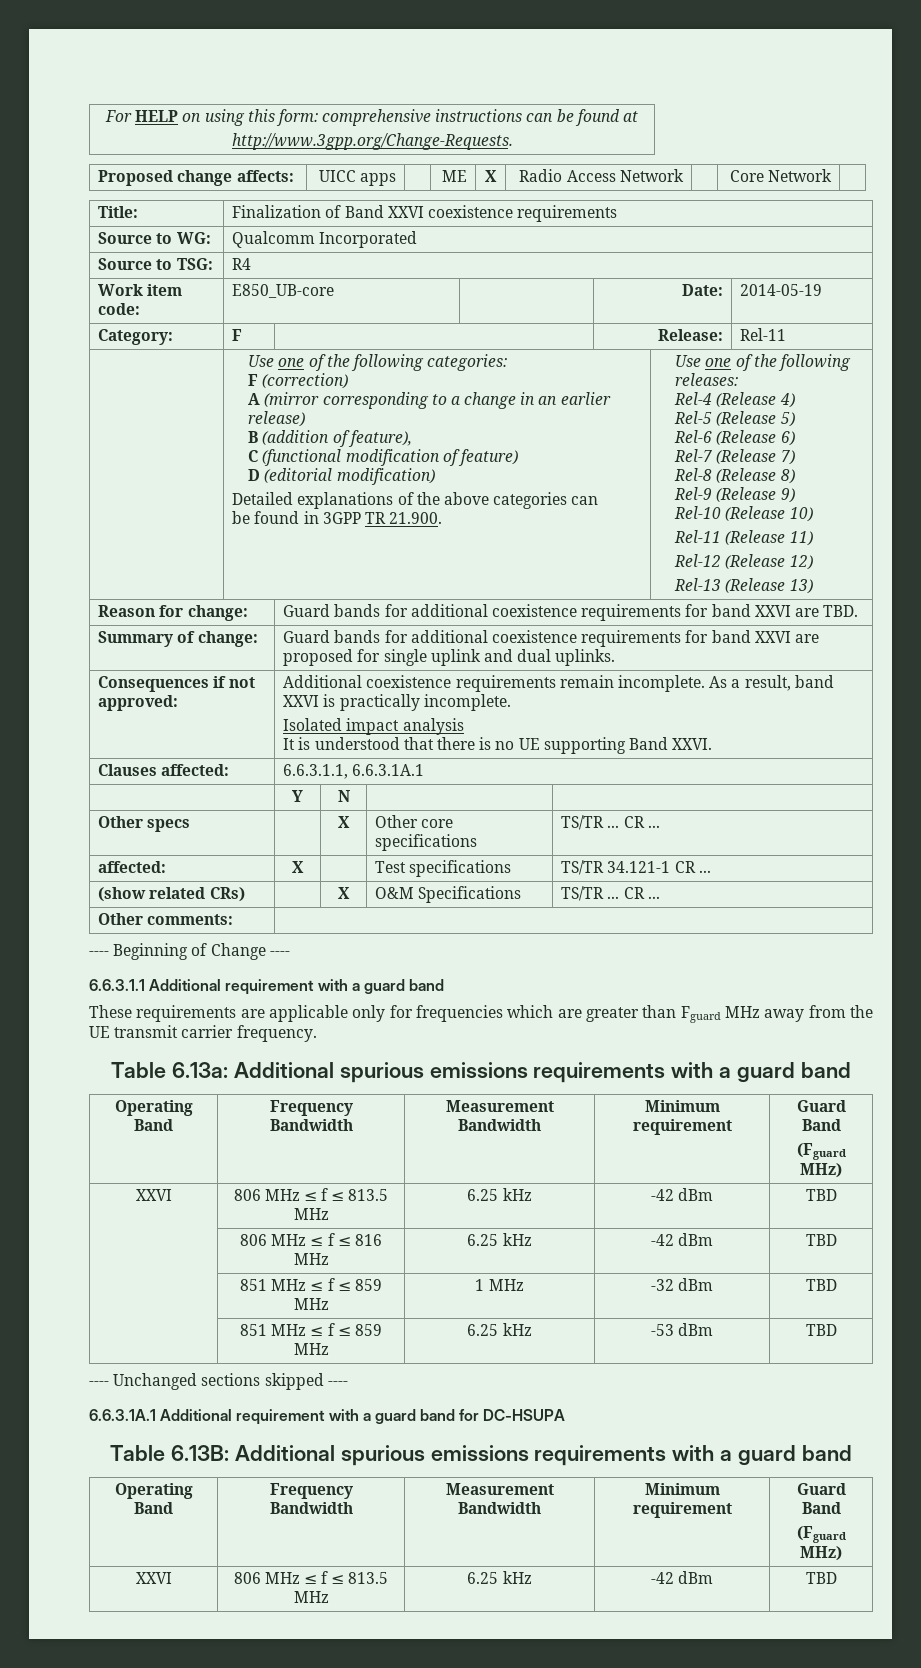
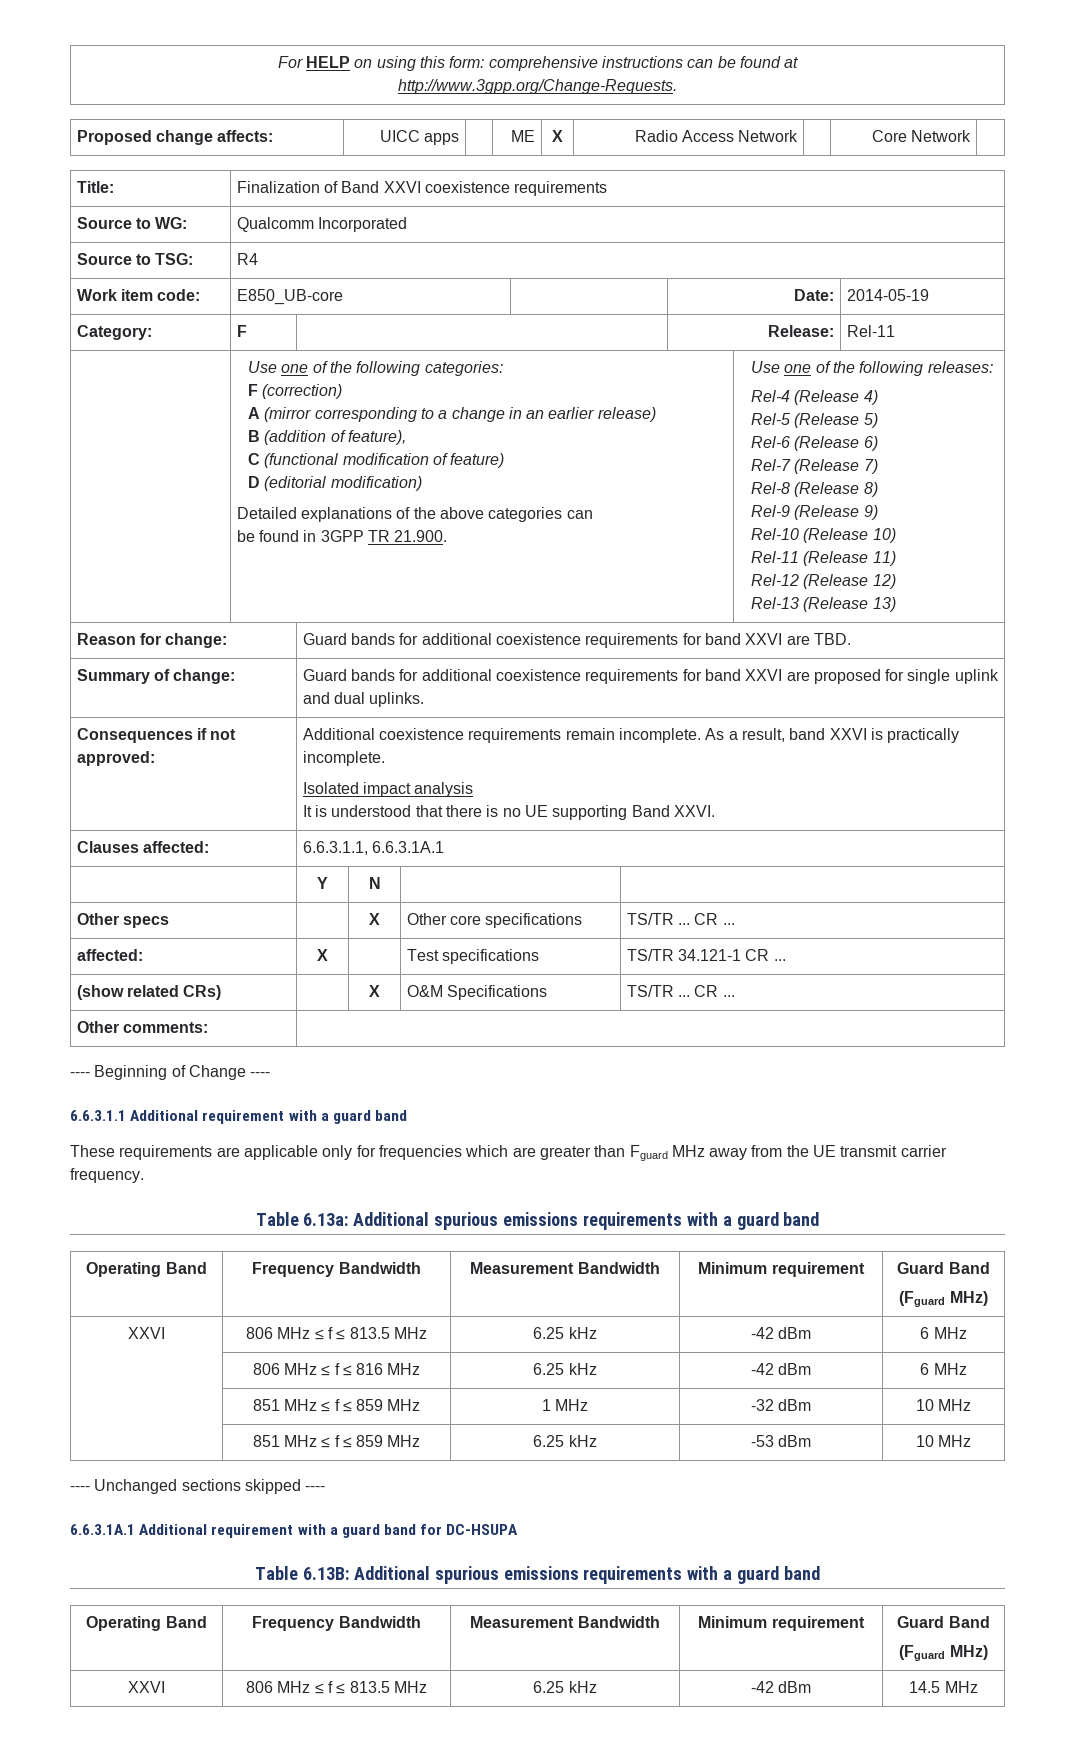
  Table 6.13a: Additional spurious emissions requirements with a guard band
  Operating Band | Frequency Bandwidth | Measurement Bandwidth | Minimum requirement | Guard Band
  (Fguard MHz)
- XXVI | 806 MHz ≤ f ≤ 813.5 MHz | 6.25 kHz | -42 dBm | TBD
+ XXVI | 806 MHz ≤ f ≤ 813.5 MHz | 6.25 kHz | -42 dBm | 6 MHz
- | 806 MHz ≤ f ≤ 816 MHz | 6.25 kHz | -42 dBm | TBD
+ | 806 MHz ≤ f ≤ 816 MHz | 6.25 kHz | -42 dBm | 6 MHz
- | 851 MHz ≤ f ≤ 859 MHz | 1 MHz | -32 dBm | TBD
+ | 851 MHz ≤ f ≤ 859 MHz | 1 MHz | -32 dBm | 10 MHz
- | 851 MHz ≤ f ≤ 859 MHz | 6.25 kHz | -53 dBm | TBD
+ | 851 MHz ≤ f ≤ 859 MHz | 6.25 kHz | -53 dBm | 10 MHz
  Table 6.13B: Additional spurious emissions requirements with a guard band
  Operating Band | Frequency Bandwidth | Measurement Bandwidth | Minimum requirement | Guard Band
  (Fguard MHz)
- XXVI | 806 MHz ≤ f ≤ 813.5 MHz | 6.25 kHz | -42 dBm | TBD
+ XXVI | 806 MHz ≤ f ≤ 813.5 MHz | 6.25 kHz | -42 dBm | 14.5 MHz

